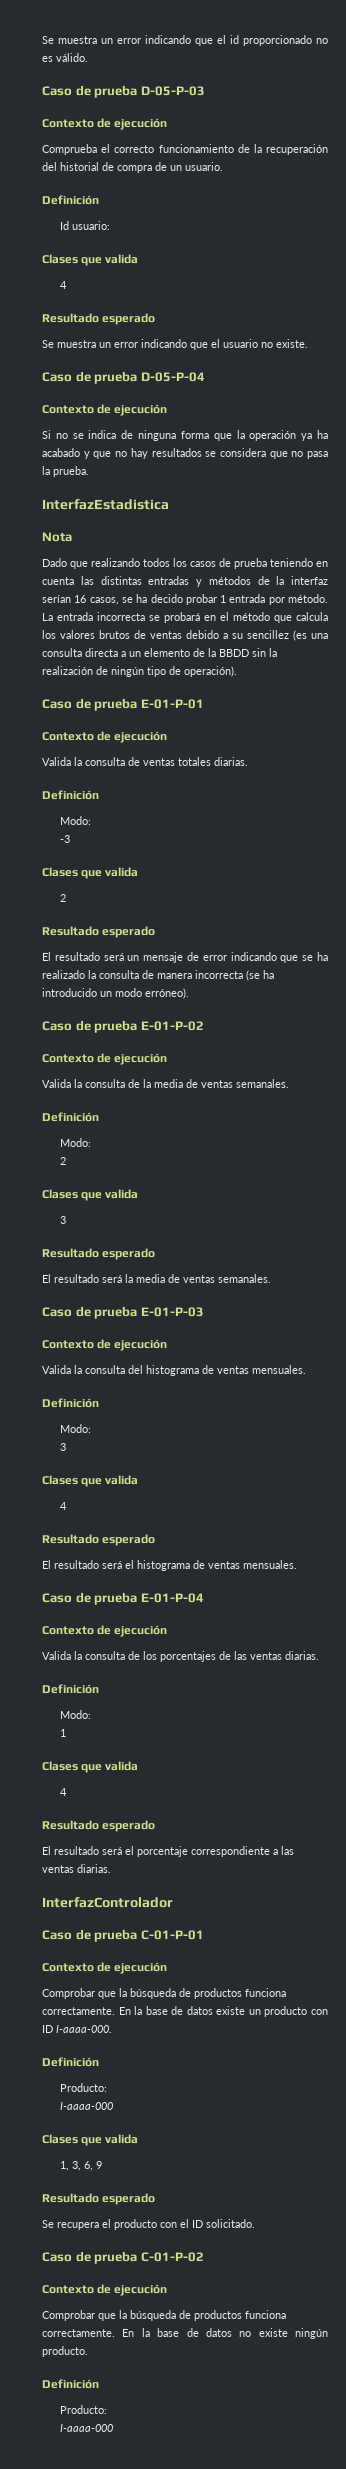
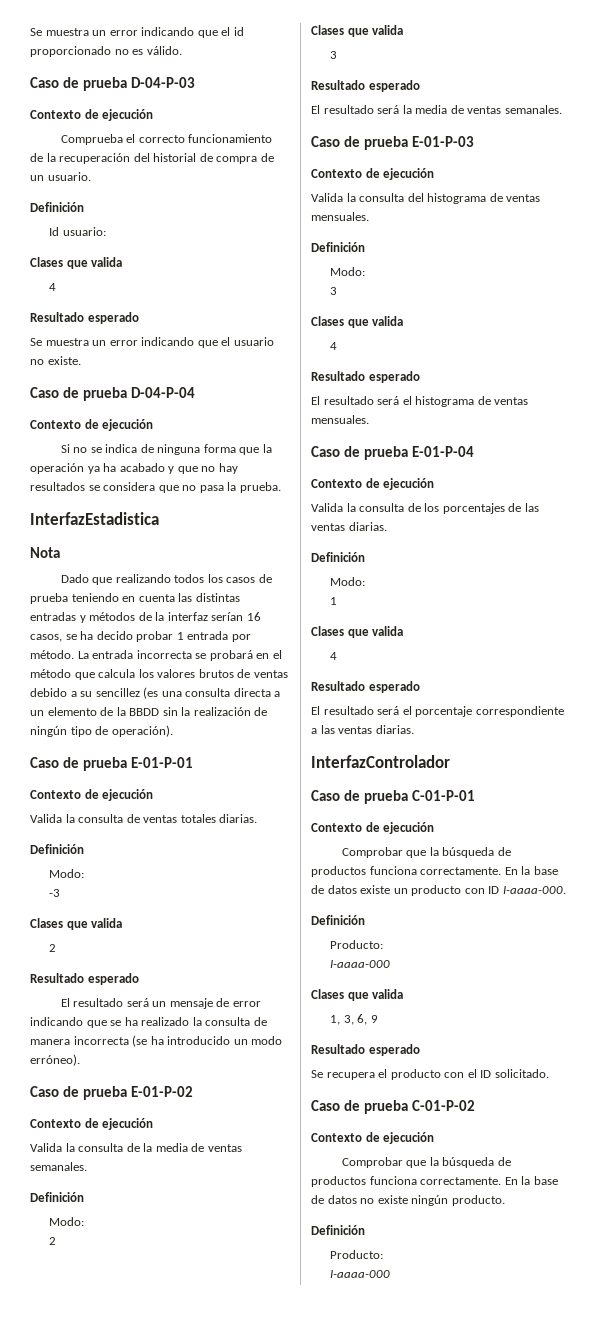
- Caso de prueba D-05-P-03
+ Caso de prueba D-04-P-03
- Caso de prueba D-05-P-04
+ Caso de prueba D-04-P-04

